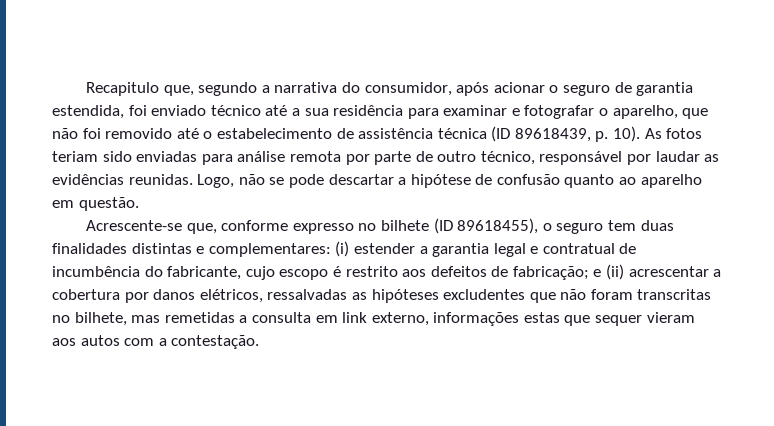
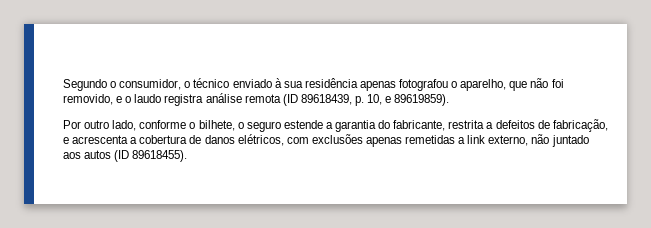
- Recapitulo que, segundo a narrativa do consumidor, após acionar o seguro de garantia estendida, foi enviado técnico até a sua residência para examinar e fotografar o aparelho, que não foi removido até o estabelecimento de assistência técnica (ID 89618439, p. 10). As fotos teriam sido enviadas para análise remota por parte de outro técnico, responsável por laudar as evidências reunidas. Logo, não se pode descartar a hipótese de confusão quanto ao aparelho em questão.
- Acrescente-se que, conforme expresso no bilhete (ID 89618455), o seguro tem duas finalidades distintas e complementares: (i) estender a garantia legal e contratual de incumbência do fabricante, cujo escopo é restrito aos defeitos de fabricação; e (ii) acrescentar a cobertura por danos elétricos, ressalvadas as hipóteses excludentes que não foram transcritas no bilhete, mas remetidas a consulta em link externo, informações estas que sequer vieram aos autos com a contestação.
+ Segundo o consumidor, o técnico enviado à sua residência apenas fotografou o aparelho, que não foi removido, e o laudo registra análise remota (ID 89618439, p. 10, e 89619859).
+ Por outro lado, conforme o bilhete, o seguro estende a garantia do fabricante, restrita a defeitos de fabricação, e acrescenta a cobertura de danos elétricos, com exclusões apenas remetidas a link externo, não juntado aos autos (ID 89618455).

